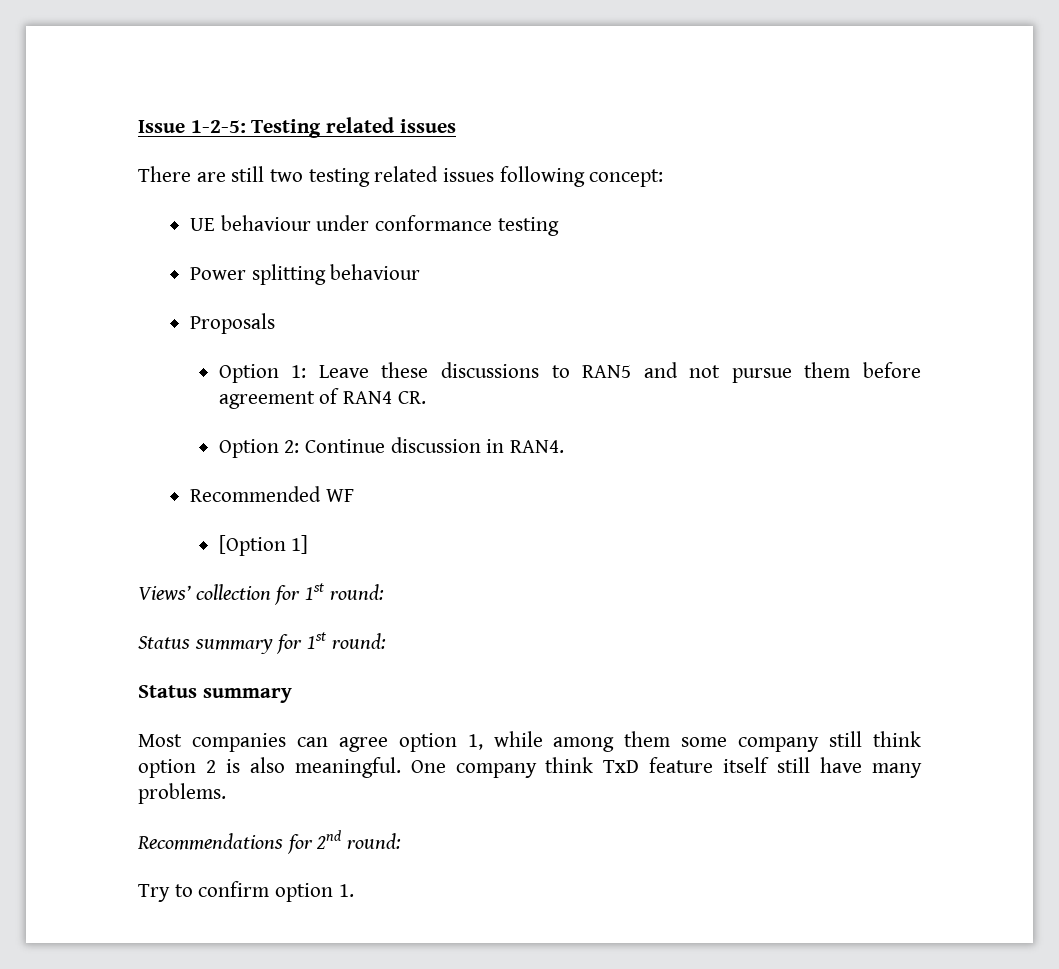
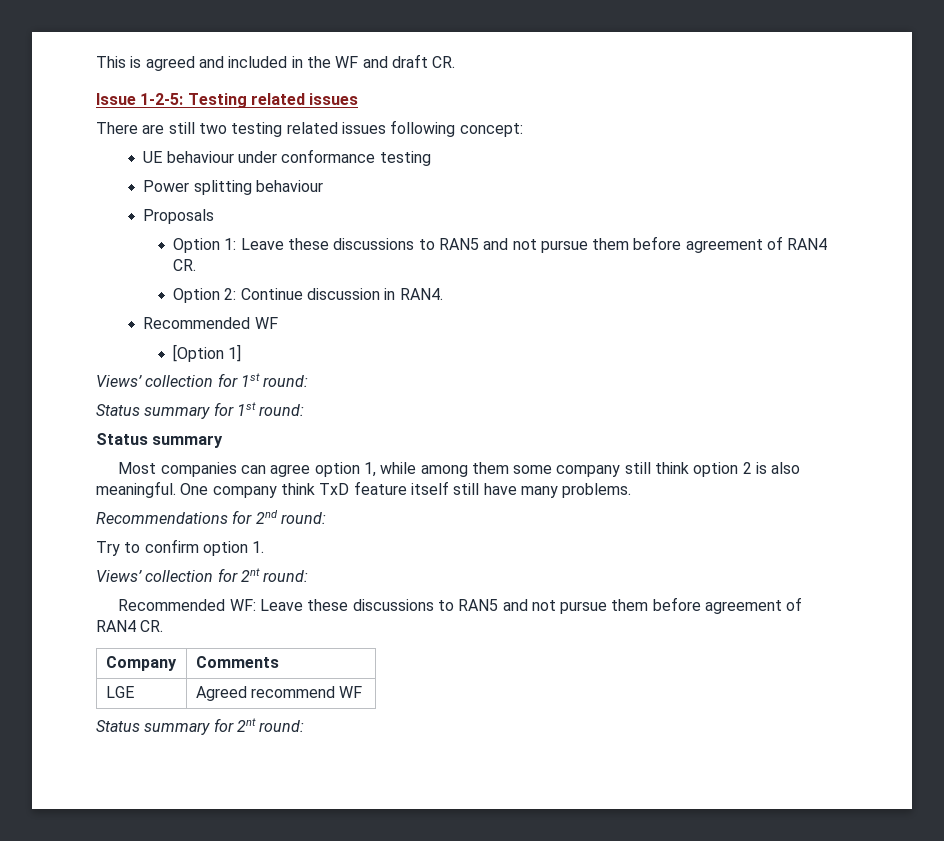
+ This is agreed and included in the WF and draft CR.
+ Views’ collection for 2nt round:
+ Recommended WF: Leave these discussions to RAN5 and not pursue them before agreement of RAN4 CR.
+ Company | Comments
+ LGE | Agreed recommend WF
+ Status summary for 2nt round:

